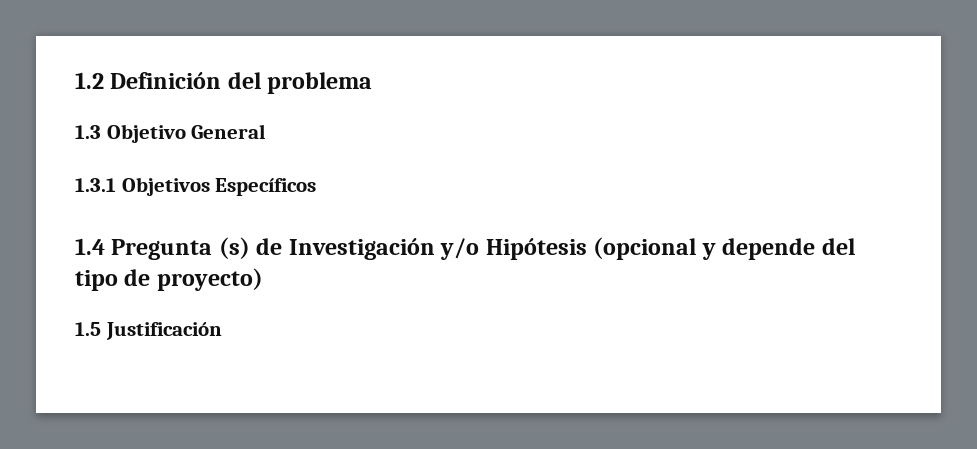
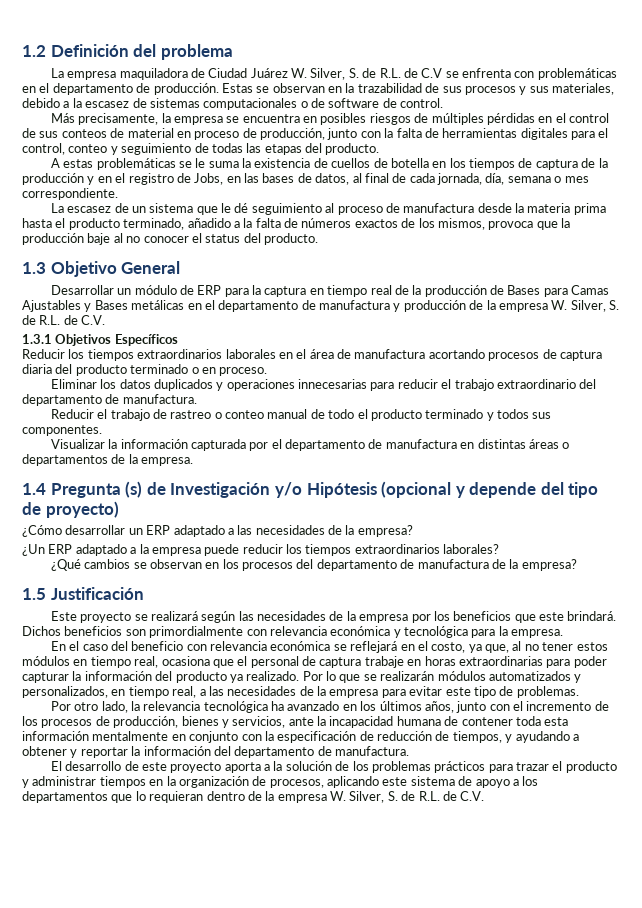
+ La empresa maquiladora de Ciudad Juárez W. Silver, S. de R.L. de C.V se enfrenta con problemáticas en el departamento de producción. Estas se observan en la trazabilidad de sus procesos y sus materiales, debido a la escasez de sistemas computacionales o de software de control.
+ Más precisamente, la empresa se encuentra en posibles riesgos de múltiples pérdidas en el control de sus conteos de material en proceso de producción, junto con la falta de herramientas digitales para el control, conteo y seguimiento de todas las etapas del producto.
+ A estas problemáticas se le suma la existencia de cuellos de botella en los tiempos de captura de la producción y en el registro de Jobs, en las bases de datos, al final de cada jornada, día, semana o mes correspondiente.
+ La escasez de un sistema que le dé seguimiento al proceso de manufactura desde la materia prima hasta el producto terminado, añadido a la falta de números exactos de los mismos, provoca que la producción baje al no conocer el status del producto.
  1.3 Objetivo General
+ Desarrollar un módulo de ERP para la captura en tiempo real de la producción de Bases para Camas Ajustables y Bases metálicas en el departamento de manufactura y producción de la empresa W. Silver, S. de R.L. de C.V.
  1.3.1 Objetivos Específicos
+ Reducir los tiempos extraordinarios laborales en el área de manufactura acortando procesos de captura diaria del producto terminado o en proceso.
+ Eliminar los datos duplicados y operaciones innecesarias para reducir el trabajo extraordinario del departamento de manufactura.
+ Reducir el trabajo de rastreo o conteo manual de todo el producto terminado y todos sus componentes.
+ Visualizar la información capturada por el departamento de manufactura en distintas áreas o departamentos de la empresa.
+ ¿Cómo desarrollar un ERP adaptado a las necesidades de la empresa?
+ ¿Un ERP adaptado a la empresa puede reducir los tiempos extraordinarios laborales?
+ ¿Qué cambios se observan en los procesos del departamento de manufactura de la empresa?
  1.5 Justificación
+ Este proyecto se realizará según las necesidades de la empresa por los beneficios que este brindará. Dichos beneficios son primordialmente con relevancia económica y tecnológica para la empresa.
+ En el caso del beneficio con relevancia económica se reflejará en el costo, ya que, al no tener estos módulos en tiempo real, ocasiona que el personal de captura trabaje en horas extraordinarias para poder capturar la información del producto ya realizado. Por lo que se realizarán módulos automatizados y personalizados, en tiempo real, a las necesidades de la empresa para evitar este tipo de problemas.
+ Por otro lado, la relevancia tecnológica ha avanzado en los últimos años, junto con el incremento de los procesos de producción, bienes y servicios, ante la incapacidad humana de contener toda esta información mentalmente en conjunto con la especificación de reducción de tiempos, y ayudando a obtener y reportar la información del departamento de manufactura.
+ El desarrollo de este proyecto aporta a la solución de los problemas prácticos para trazar el producto y administrar tiempos en la organización de procesos, aplicando este sistema de apoyo a los departamentos que lo requieran dentro de la empresa W. Silver, S. de R.L. de C.V.

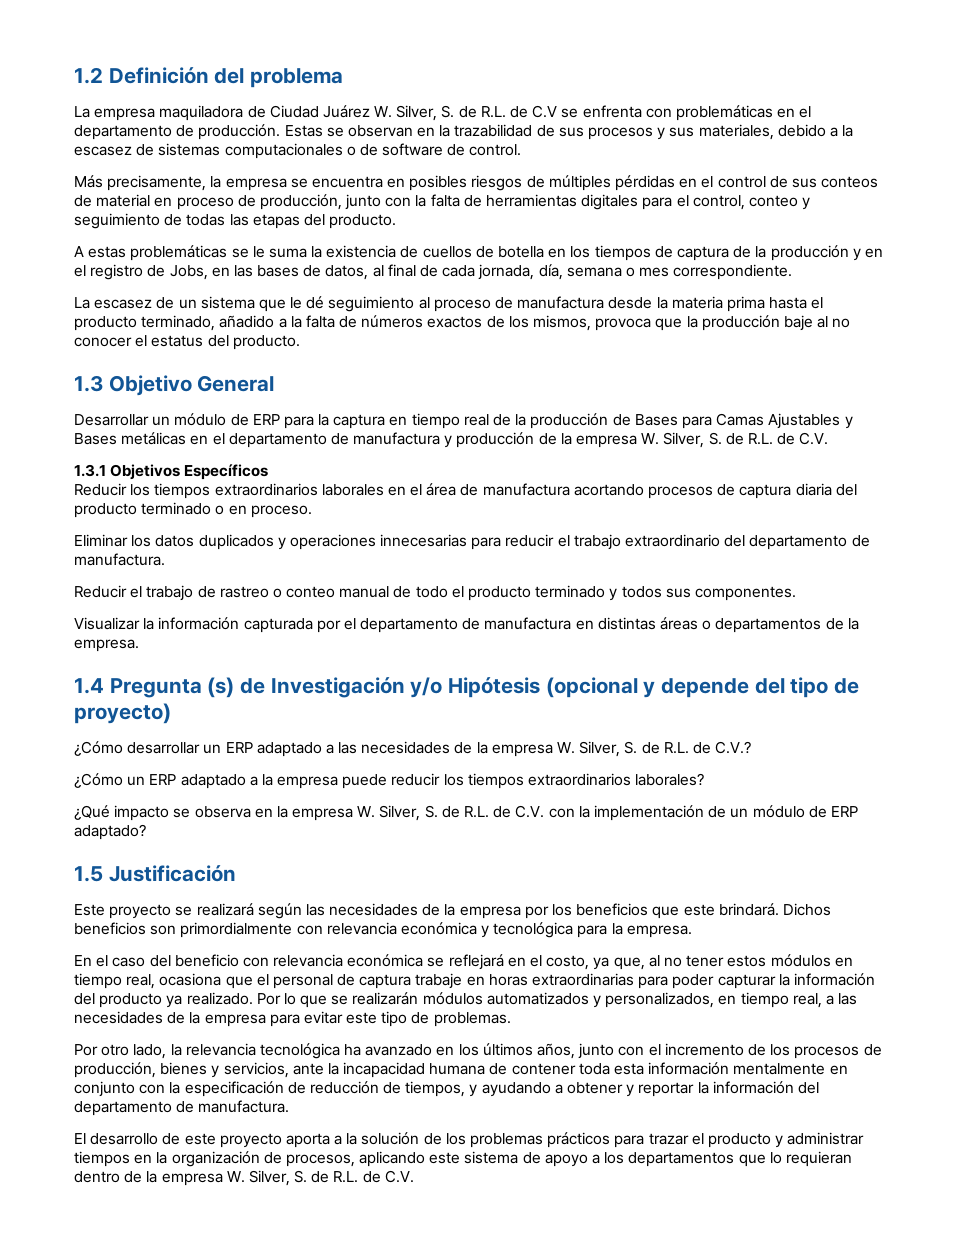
- La escasez de un sistema que le dé seguimiento al proceso de manufactura desde la materia prima hasta el producto terminado, añadido a la falta de números exactos de los mismos, provoca que la producción baje al no conocer el status del producto.
+ La escasez de un sistema que le dé seguimiento al proceso de manufactura desde la materia prima hasta el producto terminado, añadido a la falta de números exactos de los mismos, provoca que la producción baje al no conocer el estatus del producto.
- ¿Cómo desarrollar un ERP adaptado a las necesidades de la empresa?
- ¿Un ERP adaptado a la empresa puede reducir los tiempos extraordinarios laborales?
+ ¿Cómo desarrollar un ERP adaptado a las necesidades de la empresa W. Silver, S. de R.L. de C.V.?
+ ¿Cómo un ERP adaptado a la empresa puede reducir los tiempos extraordinarios laborales?
- ¿Qué cambios se observan en los procesos del departamento de manufactura de la empresa?
+ ¿Qué impacto se observa en la empresa W. Silver, S. de R.L. de C.V. con la implementación de un módulo de ERP adaptado?

